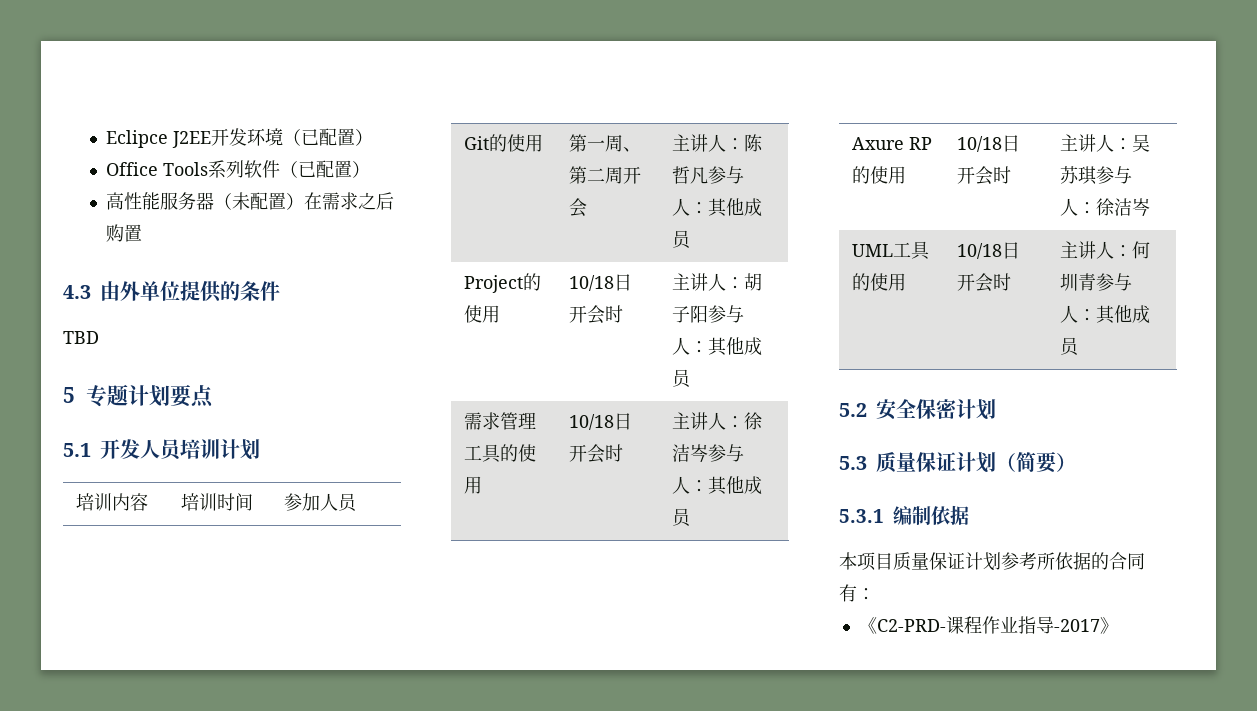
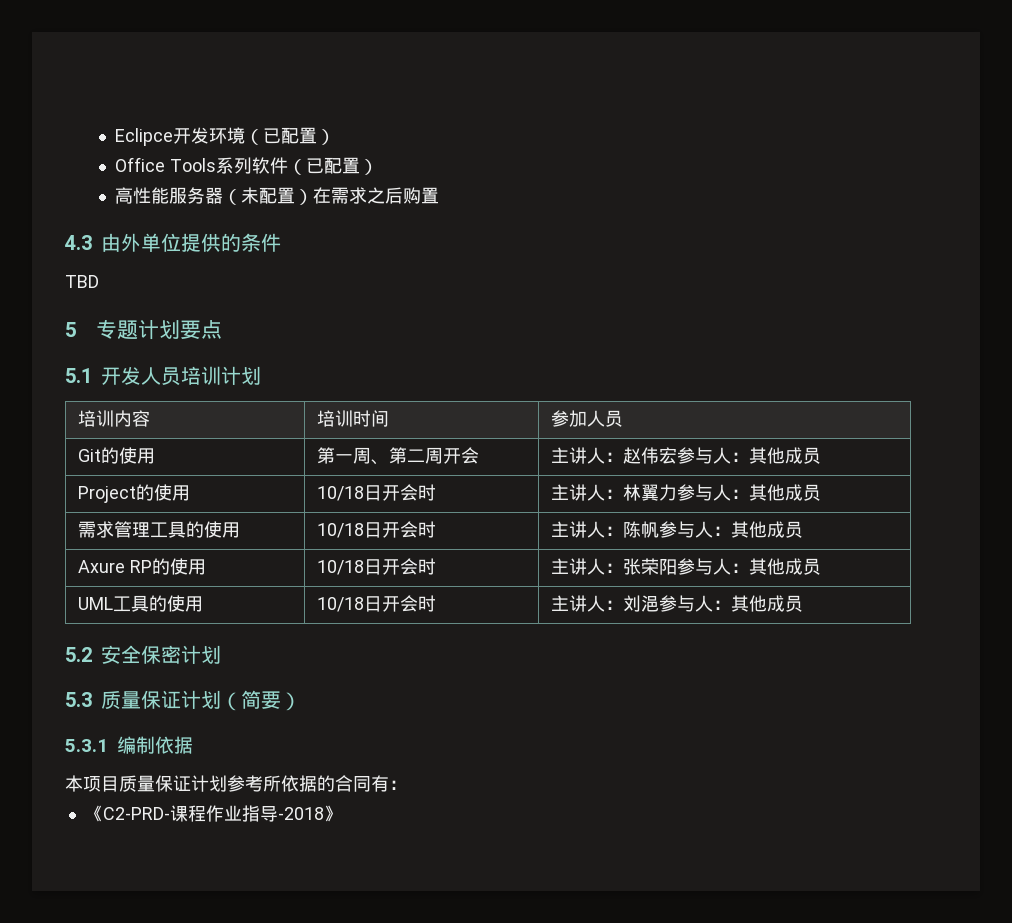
- Eclipce J2EE开发环境（已配置）
+ Eclipce开发环境（已配置）
- Git的使用 | 第一周、第二周开会 | 主讲人：陈哲凡参与人：其他成员
+ Git的使用 | 第一周、第二周开会 | 主讲人：赵伟宏参与人：其他成员
- Project的使用 | 10/18日开会时 | 主讲人：胡子阳参与人：其他成员
+ Project的使用 | 10/18日开会时 | 主讲人：林翼力参与人：其他成员
- 需求管理工具的使用 | 10/18日开会时 | 主讲人：徐洁岑参与人：其他成员
+ 需求管理工具的使用 | 10/18日开会时 | 主讲人：陈帆参与人：其他成员
- Axure RP的使用 | 10/18日开会时 | 主讲人：吴苏琪参与人：徐洁岑
+ Axure RP的使用 | 10/18日开会时 | 主讲人：张荣阳参与人：其他成员
- UML工具的使用 | 10/18日开会时 | 主讲人：何圳青参与人：其他成员
+ UML工具的使用 | 10/18日开会时 | 主讲人：刘浥参与人：其他成员
- 《C2-PRD-课程作业指导-2017》
+ 《C2-PRD-课程作业指导-2018》

